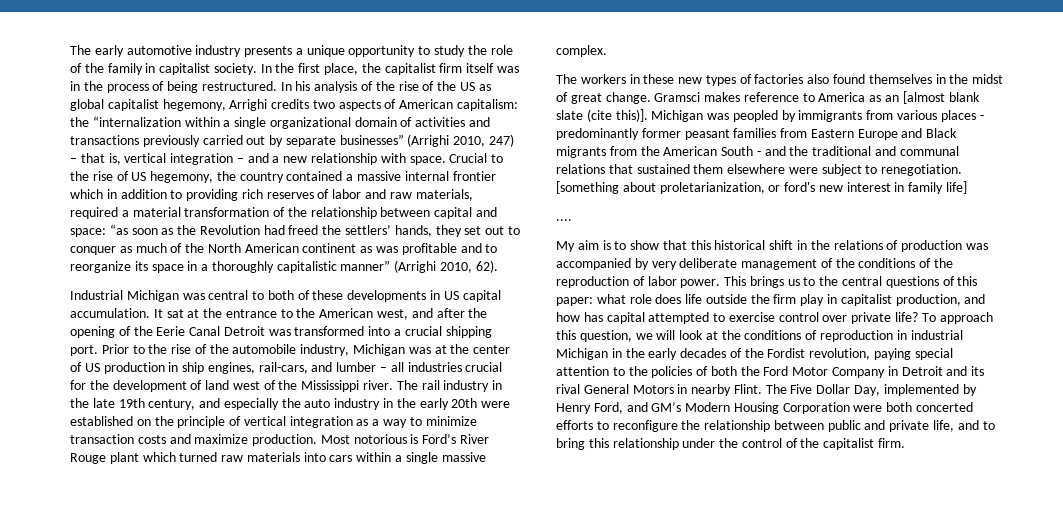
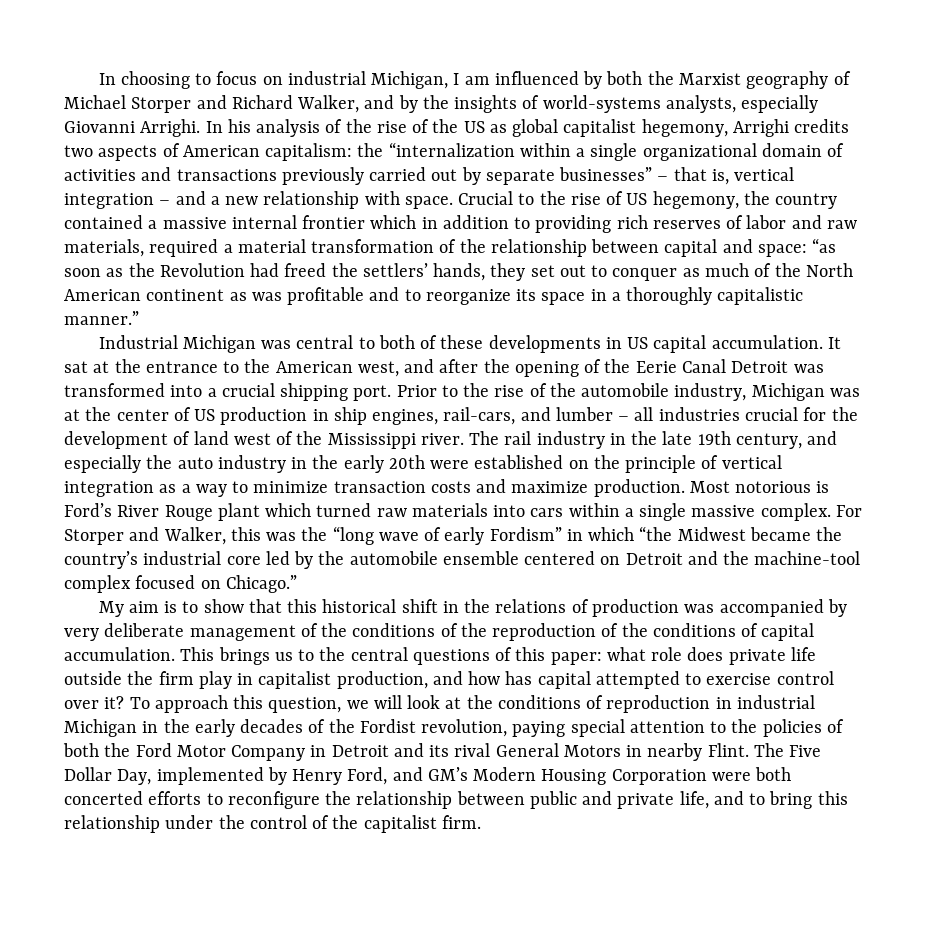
- The early automotive industry presents a unique opportunity to study the role of the family in capitalist society. In the first place, the capitalist firm itself was in the process of being restructured.
+ In choosing to focus on industrial Michigan, I am influenced by both the Marxist geography of Michael Storper and Richard Walker, and by the insights of world-systems analysts, especially Giovanni Arrighi.
- In his analysis of the rise of the US as global capitalist hegemony, Arrighi credits two aspects of American capitalism: the “internalization within a single organizational domain of activities and transactions previously carried out by separate businesses” (Arrighi 2010, 247) – that is, vertical integration – and a new relationship with space.
+ In his analysis of the rise of the US as global capitalist hegemony, Arrighi credits two aspects of American capitalism: the “internalization within a single organizational domain of activities and transactions previously carried out by separate businesses” – that is, vertical integration – and a new relationship with space.
- “as soon as the Revolution had freed the settlers’ hands, they set out to conquer as much of the North American continent as was profitable and to reorganize its space in a thoroughly capitalistic manner” (Arrighi 2010, 62).
+ “as soon as the Revolution had freed the settlers’ hands, they set out to conquer as much of the North American continent as was profitable and to reorganize its space in a thoroughly capitalistic manner.”
- Most notorious is Ford’s River Rouge plant which turned raw materials into cars within a single massive complex.
- The workers in these new types of factories also found themselves in the midst of great change. Gramsci makes reference to America as an [almost blank slate (cite this)]. Michigan was peopled by immigrants from various places - predominantly former peasant families from Eastern Europe and Black migrants from the American South - and the traditional and communal relations that sustained them elsewhere were subject to renegotiation. [something about proletarianization, or ford's new interest in family life]
- ....
+ Most notorious is Ford’s River Rouge plant which turned raw materials into cars within a single massive complex. For Storper and Walker, this was the “long wave of early Fordism” in which “the Midwest became the country’s industrial core led by the automobile ensemble centered on Detroit and the machine-tool complex focused on Chicago.”
- My aim is to show that this historical shift in the relations of production was accompanied by very deliberate management of the conditions of the reproduction of labor power.
+ My aim is to show that this historical shift in the relations of production was accompanied by very deliberate management of the conditions of the reproduction of the conditions of capital accumulation.
- This brings us to the central questions of this paper: what role does life outside the firm play in capitalist production, and how has capital attempted to exercise control over private life?
+ This brings us to the central questions of this paper: what role does private life outside the firm play in capitalist production, and how has capital attempted to exercise control over it?

